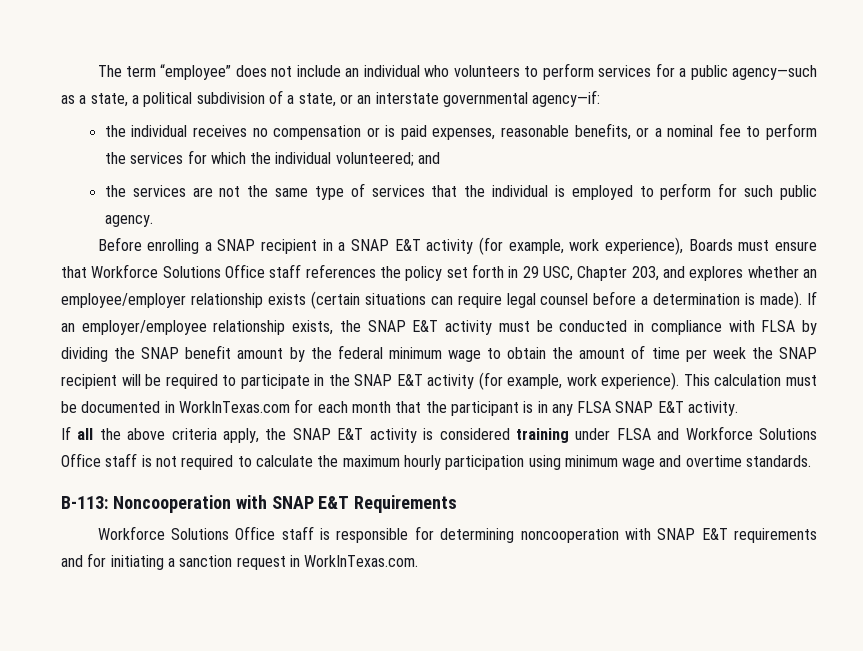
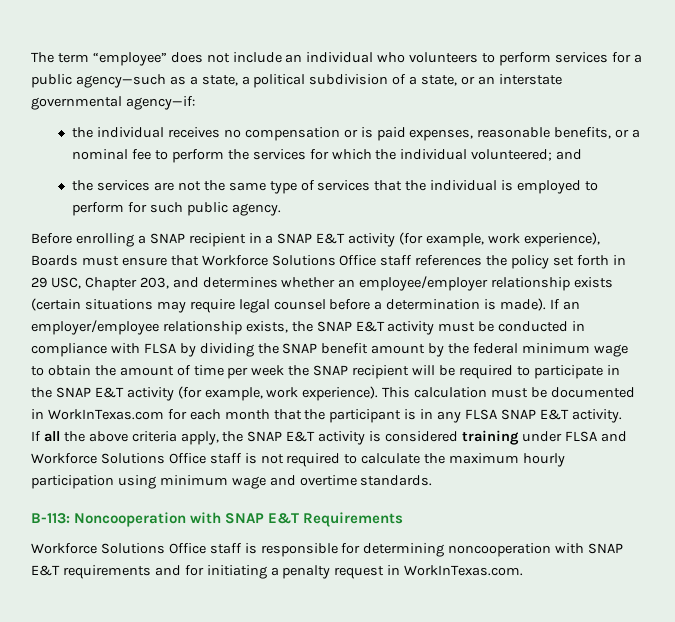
- Before enrolling a SNAP recipient in a SNAP E&T activity (for example, work experience), Boards must ensure that Workforce Solutions Office staff references the policy set forth in 29 USC, Chapter 203, and explores whether an employee/employer relationship exists (certain situations can require legal counsel before a determination is made).
+ Before enrolling a SNAP recipient in a SNAP E&T activity (for example, work experience), Boards must ensure that Workforce Solutions Office staff references the policy set forth in 29 USC, Chapter 203, and determines whether an employee/employer relationship exists (certain situations may require legal counsel before a determination is made).
- Workforce Solutions Office staff is responsible for determining noncooperation with SNAP E&T requirements and for initiating a sanction request in WorkInTexas.com.
+ Workforce Solutions Office staff is responsible for determining noncooperation with SNAP E&T requirements and for initiating a penalty request in WorkInTexas.com.

